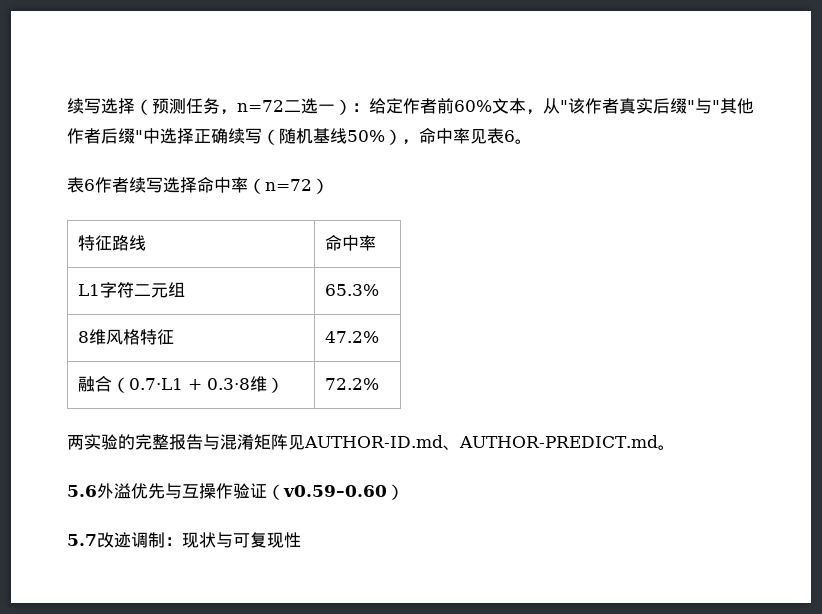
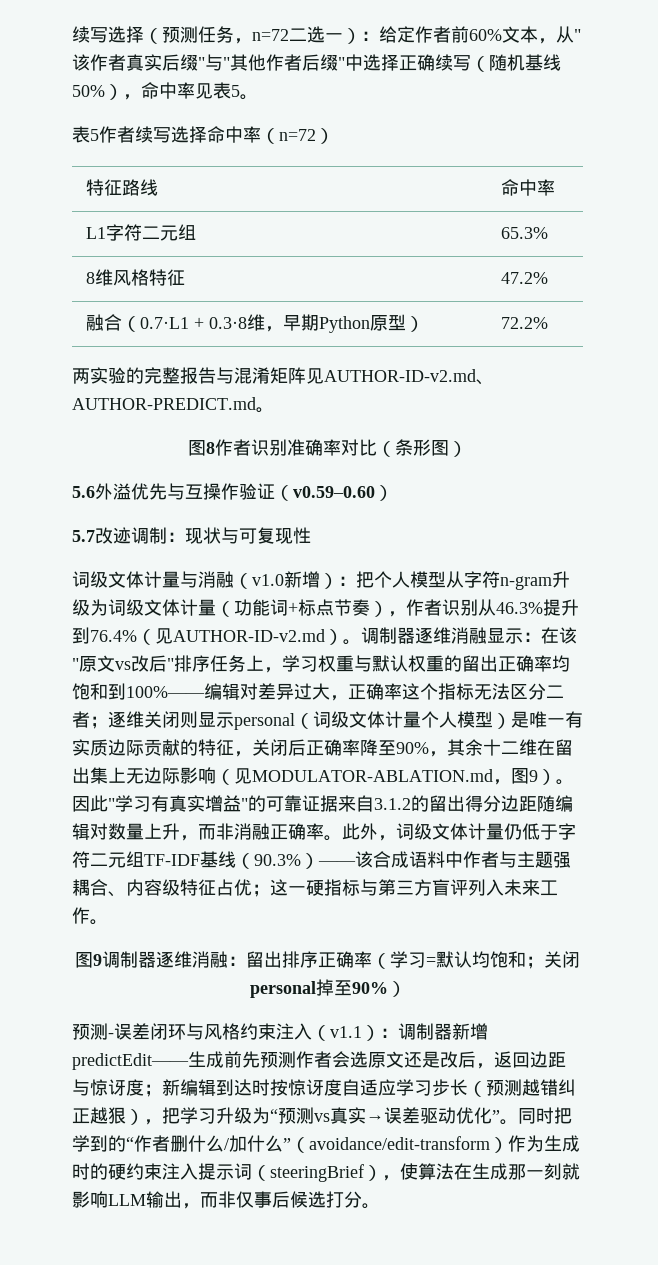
- 续写选择（预测任务，n=72二选一）：给定作者前60%文本，从"该作者真实后缀"与"其他作者后缀"中选择正确续写（随机基线50%），命中率见表6。
+ 续写选择（预测任务，n=72二选一）：给定作者前60%文本，从"该作者真实后缀"与"其他作者后缀"中选择正确续写（随机基线50%），命中率见表5。
- 表6作者续写选择命中率（n=72）
+ 表5作者续写选择命中率（n=72）
- 融合（0.7·L1 + 0.3·8维） | 72.2%
+ 融合（0.7·L1 + 0.3·8维，早期Python原型） | 72.2%
- 两实验的完整报告与混淆矩阵见AUTHOR-ID.md、AUTHOR-PREDICT.md。
+ 两实验的完整报告与混淆矩阵见AUTHOR-ID-v2.md、AUTHOR-PREDICT.md。
+ 图8作者识别准确率对比（条形图）
+ 词级文体计量与消融（v1.0新增）：把个人模型从字符n-gram升级为词级文体计量（功能词+标点节奏），作者识别从46.3%提升到76.4%（见AUTHOR-ID-v2.md）。调制器逐维消融显示：在该"原文vs改后"排序任务上，学习权重与默认权重的留出正确率均饱和到100%——编辑对差异过大，正确率这个指标无法区分二者；逐维关闭则显示personal（词级文体计量个人模型）是唯一有实质边际贡献的特征，关闭后正确率降至90%，其余十二维在留出集上无边际影响（见MODULATOR-ABLATION.md，图9）。因此"学习有真实增益"的可靠证据来自3.1.2的留出得分边距随编辑对数量上升，而非消融正确率。此外，词级文体计量仍低于字符二元组TF-IDF基线（90.3%）——该合成语料中作者与主题强耦合、内容级特征占优；这一硬指标与第三方盲评列入未来工作。
+ 图9调制器逐维消融：留出排序正确率（学习=默认均饱和；关闭personal掉至90%）
+ 预测-误差闭环与风格约束注入（v1.1）：调制器新增predictEdit——生成前先预测作者会选原文还是改后，返回边距与惊讶度；新编辑到达时按惊讶度自适应学习步长（预测越错纠正越狠），把学习升级为“预测vs真实→误差驱动优化”。同时把学到的“作者删什么/加什么”（avoidance/edit-transform）作为生成时的硬约束注入提示词（steeringBrief），使算法在生成那一刻就影响LLM输出，而非仅事后候选打分。

